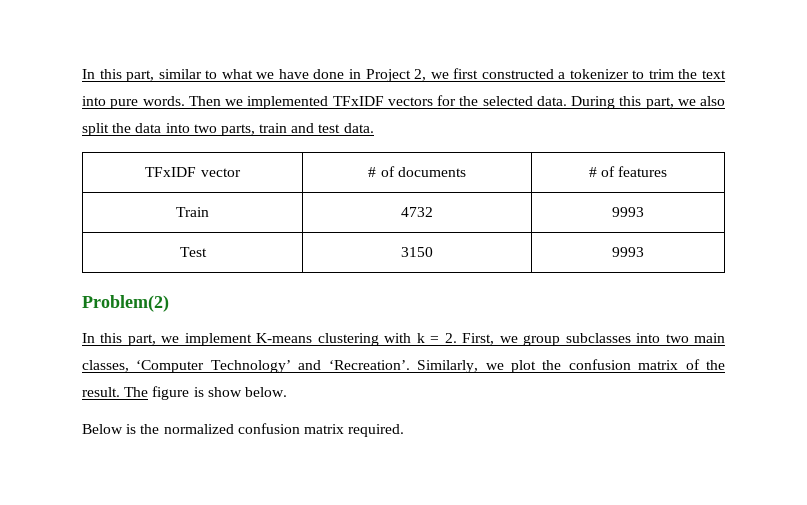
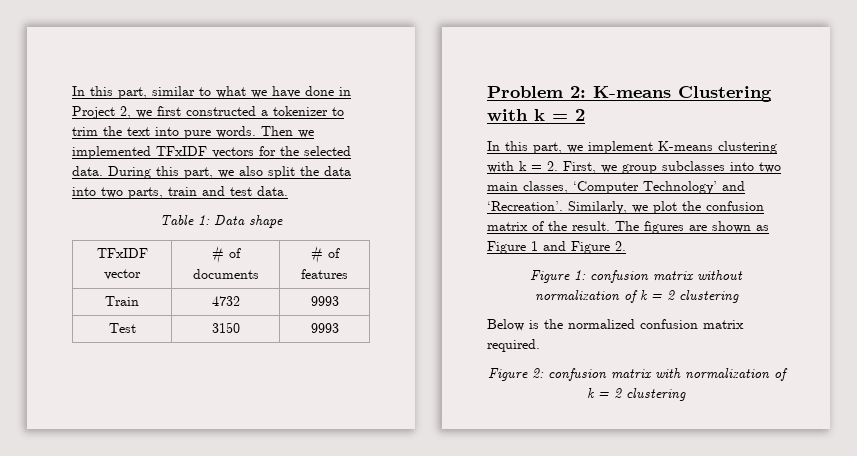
+ Table 1: Data shape
- Problem(2)
+ Problem 2: K-means Clustering with k = 2
- The figure is show below.
+ The figures are shown as Figure 1 and Figure 2.
+ Figure 1: confusion matrix without normalization of k = 2 clustering
+ Figure 2: confusion matrix with normalization of k = 2 clustering

